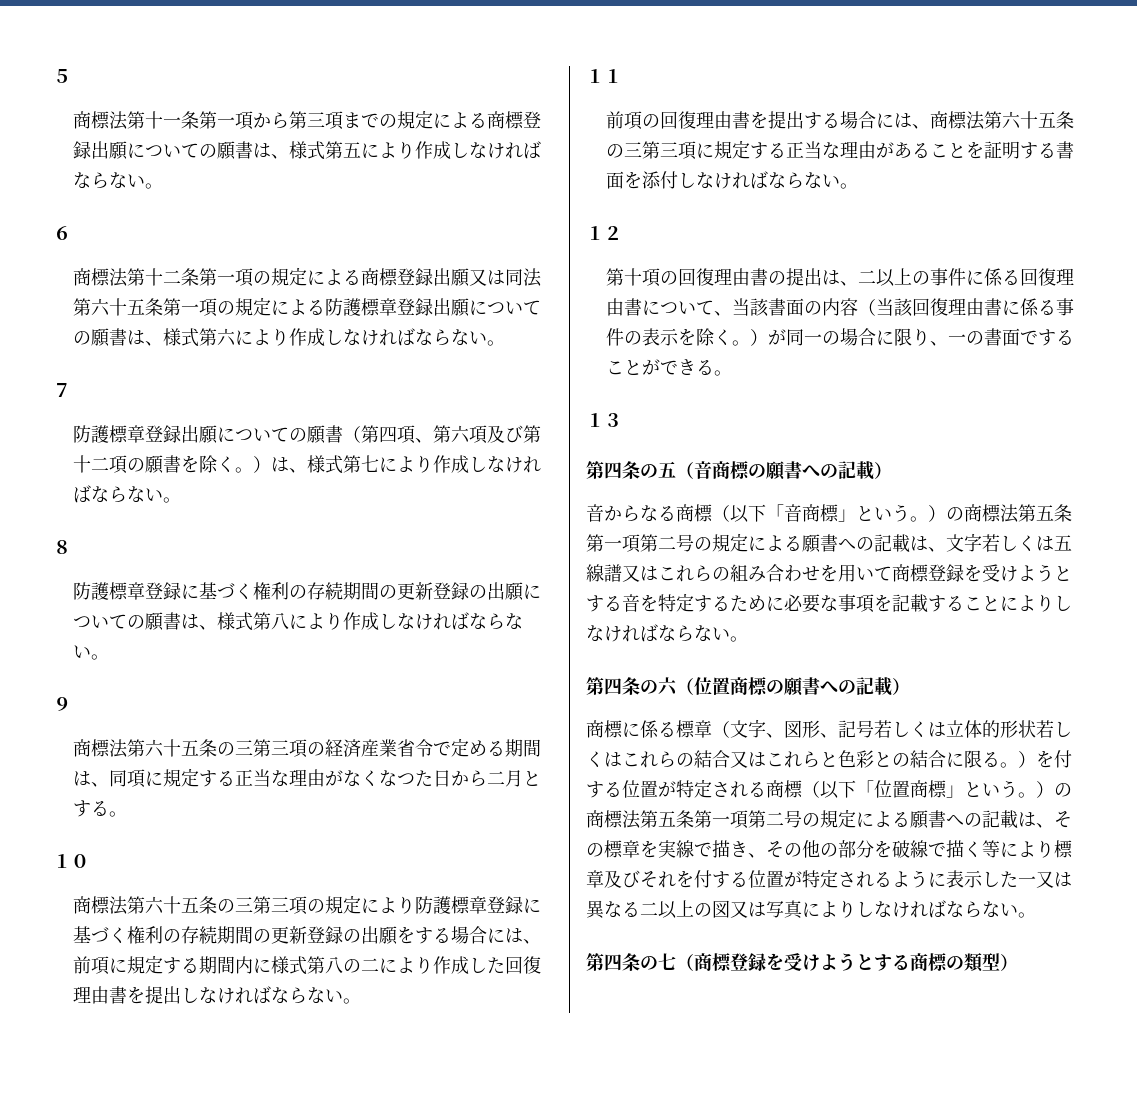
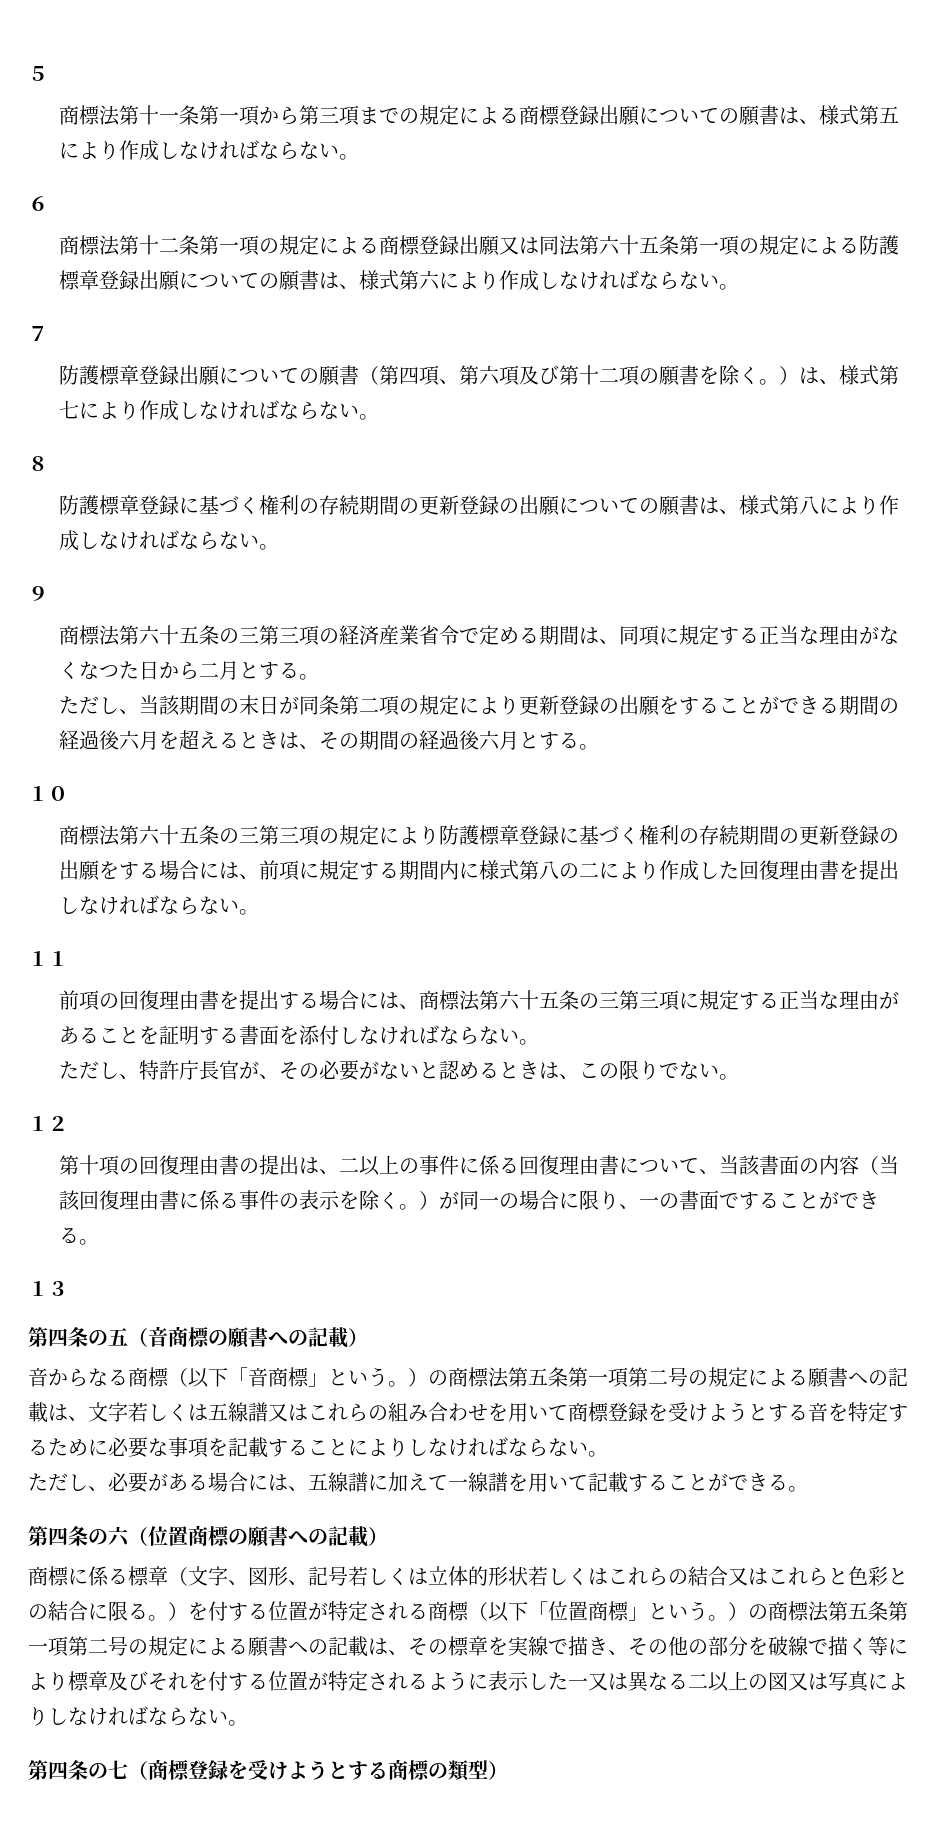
+ ただし、当該期間の末日が同条第二項の規定により更新登録の出願をすることができる期間の経過後六月を超えるときは、その期間の経過後六月とする。
+ ただし、特許庁長官が、その必要がないと認めるときは、この限りでない。
+ ただし、必要がある場合には、五線譜に加えて一線譜を用いて記載することができる。

